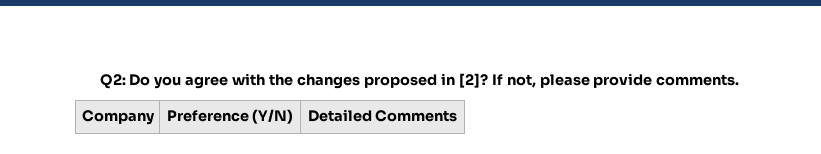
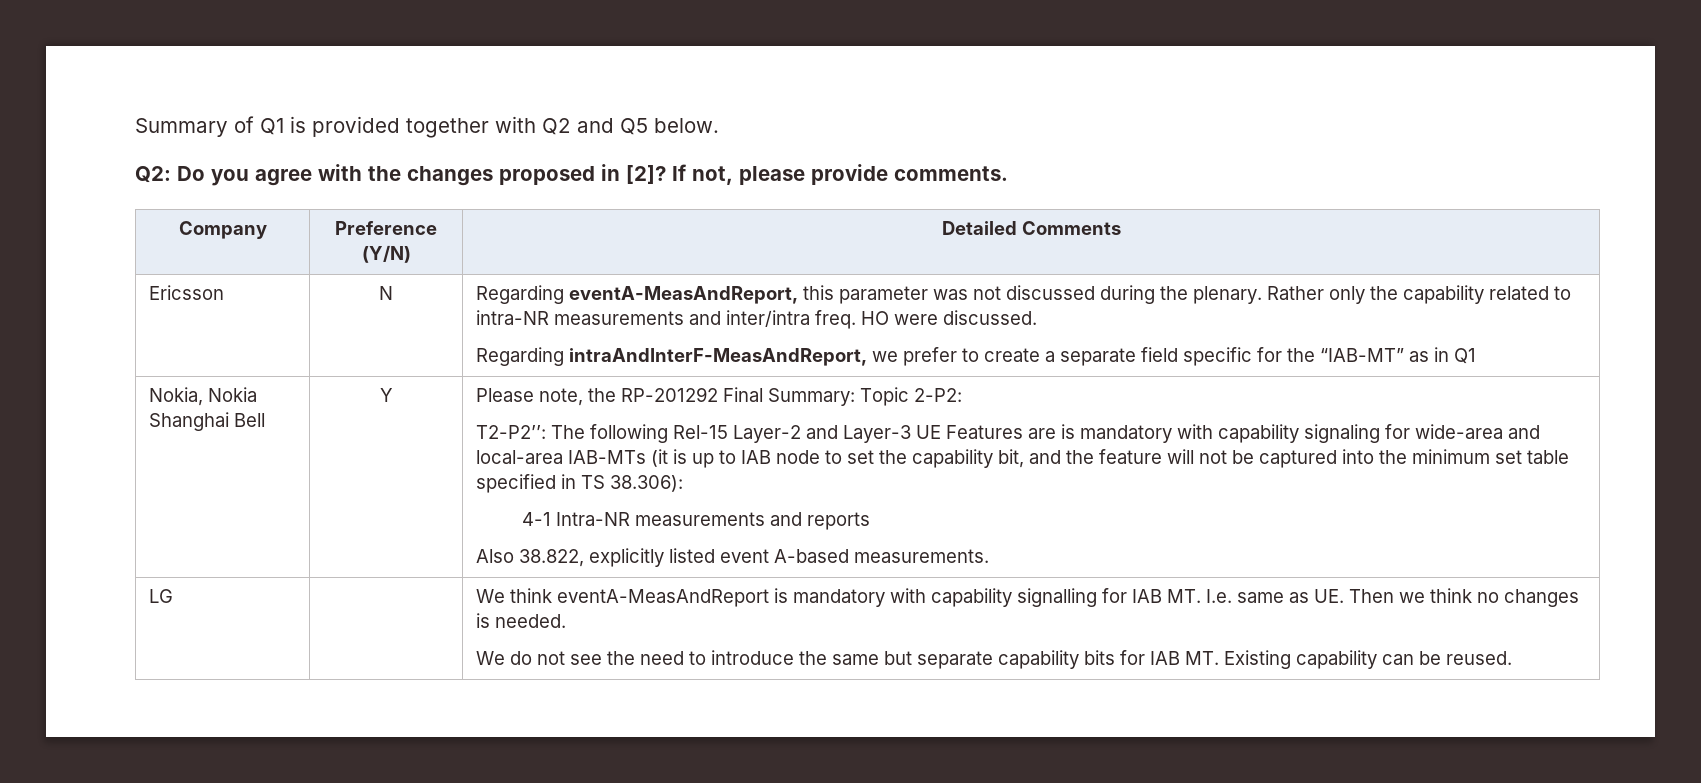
+ Summary of Q1 is provided together with Q2 and Q5 below.
+ Ericsson | N | Regarding eventA-MeasAndReport, this parameter was not discussed during the plenary. Rather only the capability related to intra-NR measurements and inter/intra freq. HO were discussed.
+ Regarding intraAndInterF-MeasAndReport, we prefer to create a separate field specific for the “IAB-MT” as in Q1
+ Nokia, Nokia Shanghai Bell | Y | Please note, the RP-201292 Final Summary: Topic 2-P2:
+ T2-P2’’: The following Rel-15 Layer-2 and Layer-3 UE Features are is mandatory with capability signaling for wide-area and local-area IAB-MTs (it is up to IAB node to set the capability bit, and the feature will not be captured into the minimum set table specified in TS 38.306):
+ 4-1 Intra-NR measurements and reports
+ Also 38.822, explicitly listed event A-based measurements.
+ LG | | We think eventA-MeasAndReport is mandatory with capability signalling for IAB MT. I.e. same as UE. Then we think no changes is needed.
+ We do not see the need to introduce the same but separate capability bits for IAB MT. Existing capability can be reused.

